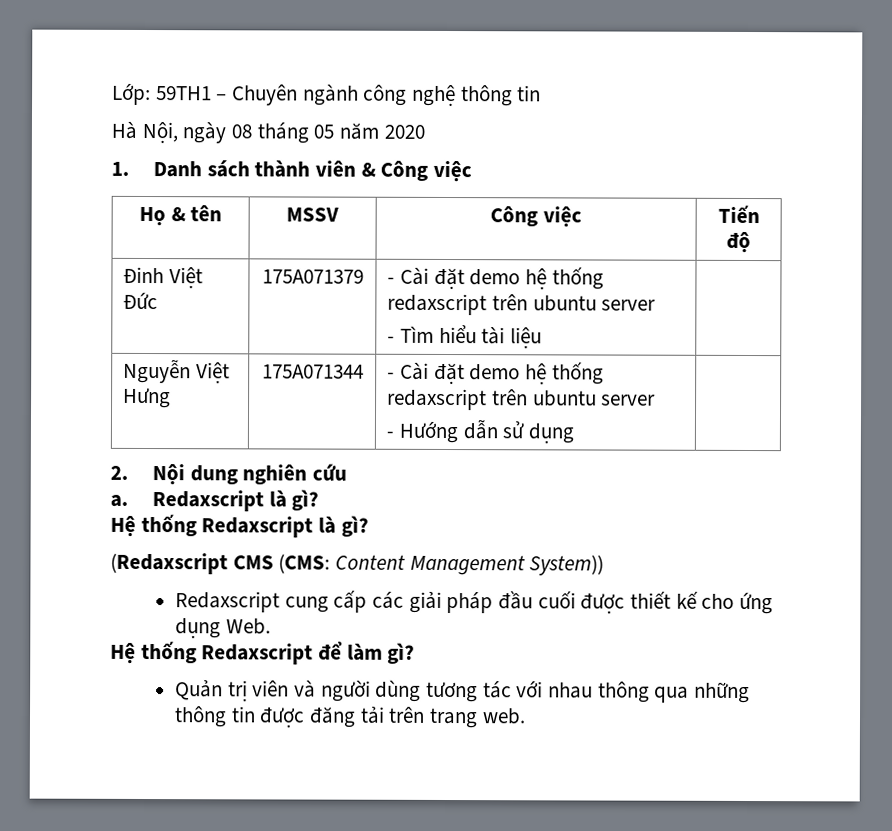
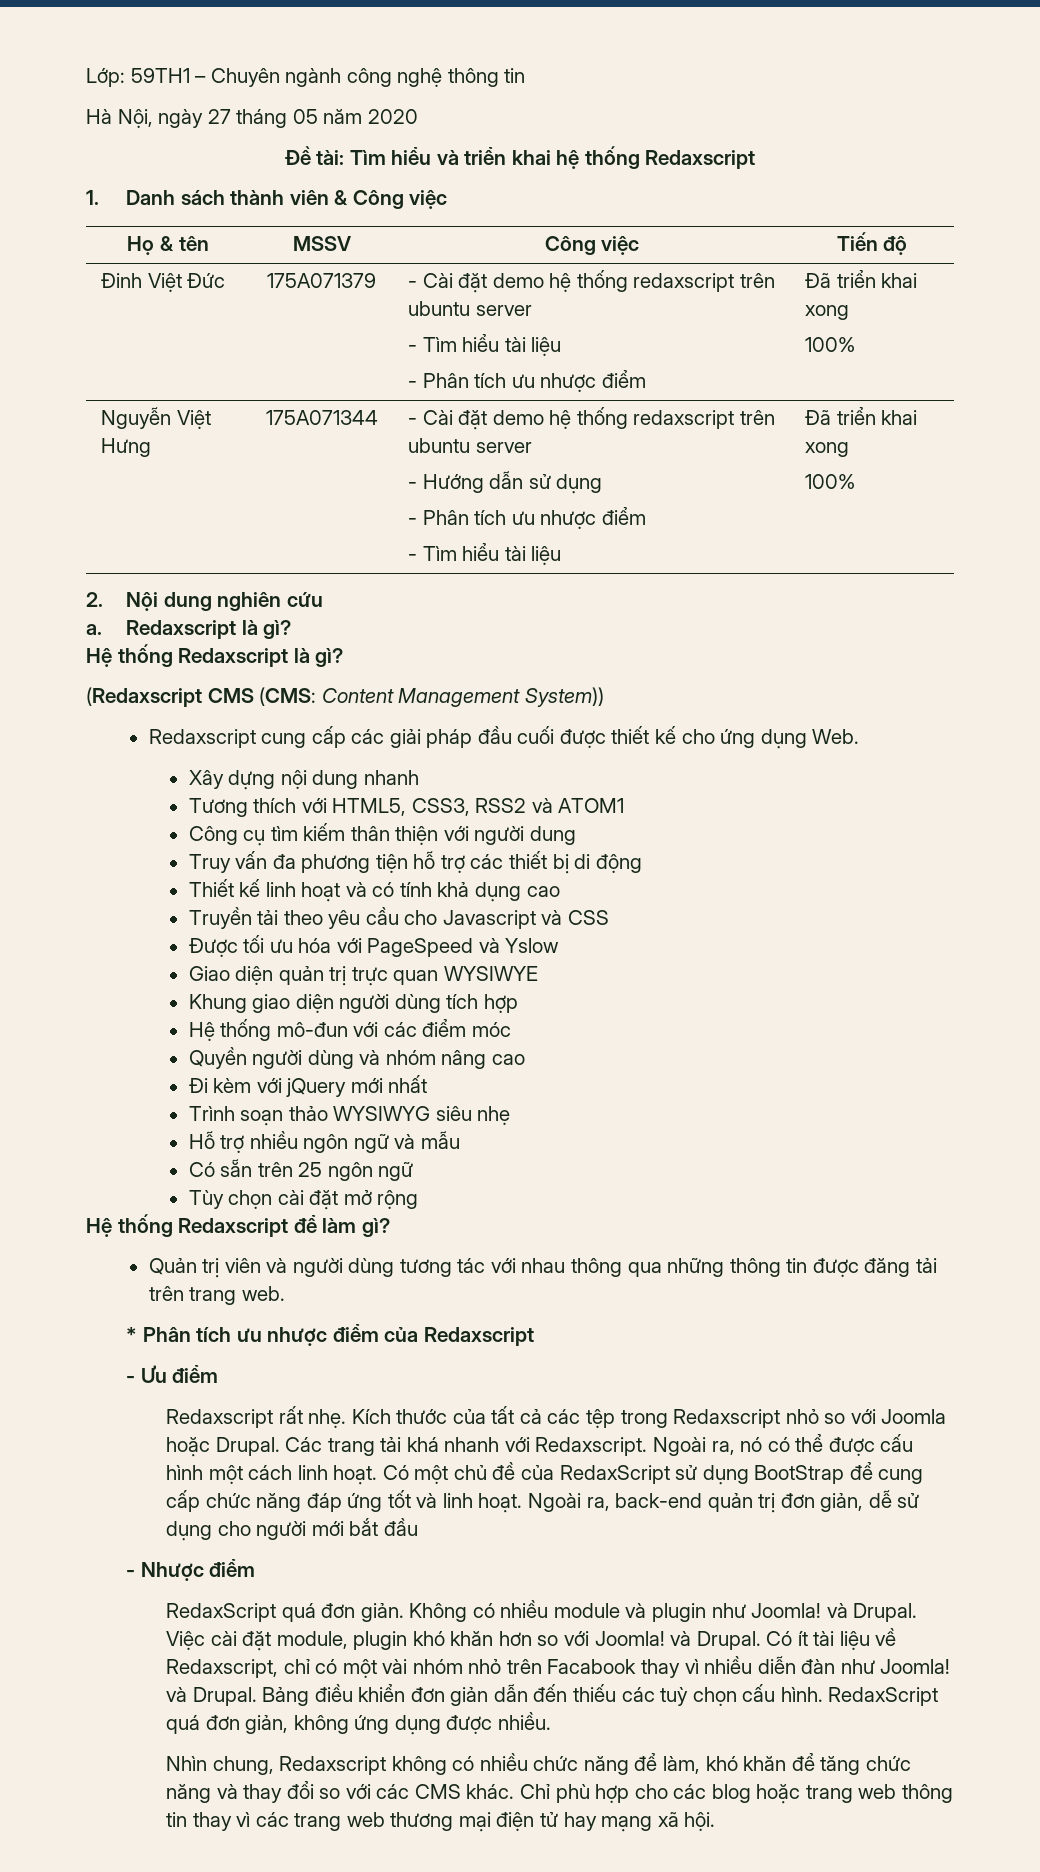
- Hà Nội, ngày 08 tháng 05 năm 2020
+ Hà Nội, ngày 27 tháng 05 năm 2020
+ Đề tài: Tìm hiểu và triển khai hệ thống Redaxscript
  Đinh Việt Đức | 175A071379 | - Cài đặt demo hệ thống redaxscript trên ubuntu server
- - Tìm hiểu tài liệu |
+ - Tìm hiểu tài liệu
+ - Phân tích ưu nhược điểm | Đã triển khai xong
+ 100%
  Nguyễn Việt Hưng | 175A071344 | - Cài đặt demo hệ thống redaxscript trên ubuntu server
- - Hướng dẫn sử dụng |
+ - Hướng dẫn sử dụng
+ - Phân tích ưu nhược điểm
+ - Tìm hiểu tài liệu | Đã triển khai xong
+ 100%
+ Xây dựng nội dung nhanh
+ Tương thích với HTML5, CSS3, RSS2 và ATOM1
+ Công cụ tìm kiếm thân thiện với người dung
+ Truy vấn đa phương tiện hỗ trợ các thiết bị di động
+ Thiết kế linh hoạt và có tính khả dụng cao
+ Truyền tải theo yêu cầu cho Javascript và CSS
+ Được tối ưu hóa với PageSpeed và Yslow
+ Giao diện quản trị trực quan WYSIWYE
+ Khung giao diện người dùng tích hợp
+ Hệ thống mô-đun với các điểm móc
+ Quyền người dùng và nhóm nâng cao
+ Đi kèm với jQuery mới nhất
+ Trình soạn thảo WYSIWYG siêu nhẹ
+ Hỗ trợ nhiều ngôn ngữ và mẫu
+ Có sẵn trên 25 ngôn ngữ
+ Tùy chọn cài đặt mở rộng
+ * Phân tích ưu nhược điểm của Redaxscript
+ - Ưu điểm
+ Redaxscript rất nhẹ. Kích thước của tất cả các tệp trong Redaxscript nhỏ so với Joomla hoặc Drupal. Các trang tải khá nhanh với Redaxscript. Ngoài ra, nó có thể được cấu hình một cách linh hoạt. Có một chủ đề của RedaxScript sử dụng BootStrap để cung cấp chức năng đáp ứng tốt và linh hoạt. Ngoài ra, back-end quản trị đơn giản, dễ sử dụng cho người mới bắt đầu
+ - Nhược điểm
+ RedaxScript quá đơn giản. Không có nhiều module và plugin như Joomla! và Drupal. Việc cài đặt module, plugin khó khăn hơn so với Joomla! và Drupal. Có ít tài liệu về Redaxscript, chỉ có một vài nhóm nhỏ trên Facabook thay vì nhiều diễn đàn như Joomla! và Drupal. Bảng điều khiển đơn giản dẫn đến thiếu các tuỳ chọn cấu hình. RedaxScript quá đơn giản, không ứng dụng được nhiều.
+ Nhìn chung, Redaxscript không có nhiều chức năng để làm, khó khăn để tăng chức năng và thay đổi so với các CMS khác. Chỉ phù hợp cho các blog hoặc trang web thông tin thay vì các trang web thương mại điện tử hay mạng xã hội.

